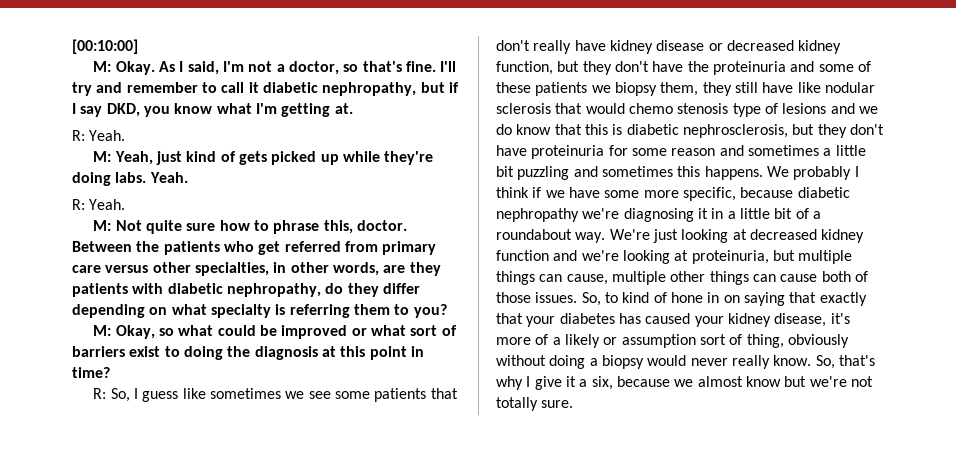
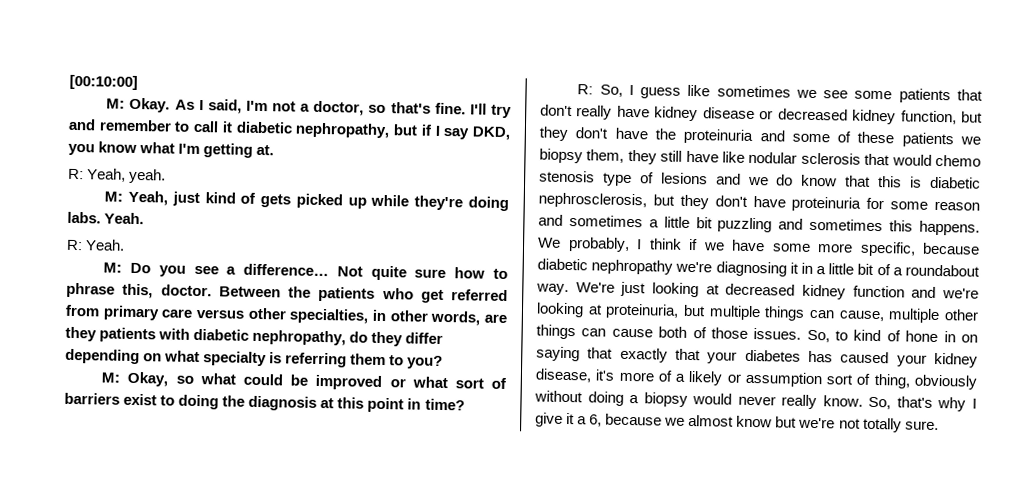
  I'll try and remember to call it diabetic nephropathy, but if I say DKD, you know what I'm getting at.
- R: Yeah.
+ R: Yeah, yeah.
- M: Not quite sure how to phrase this, doctor.
+ M: Do you see a difference… Not quite sure how to phrase this, doctor.
- We probably I think if we have some more specific, because diabetic nephropathy we're diagnosing it in a little bit of a roundabout way.
+ We probably, I think if we have some more specific, because diabetic nephropathy we're diagnosing it in a little bit of a roundabout way.
- So, that's why I give it a six, because we almost know but we're not totally sure.
+ So, that's why I give it a 6, because we almost know but we're not totally sure.

